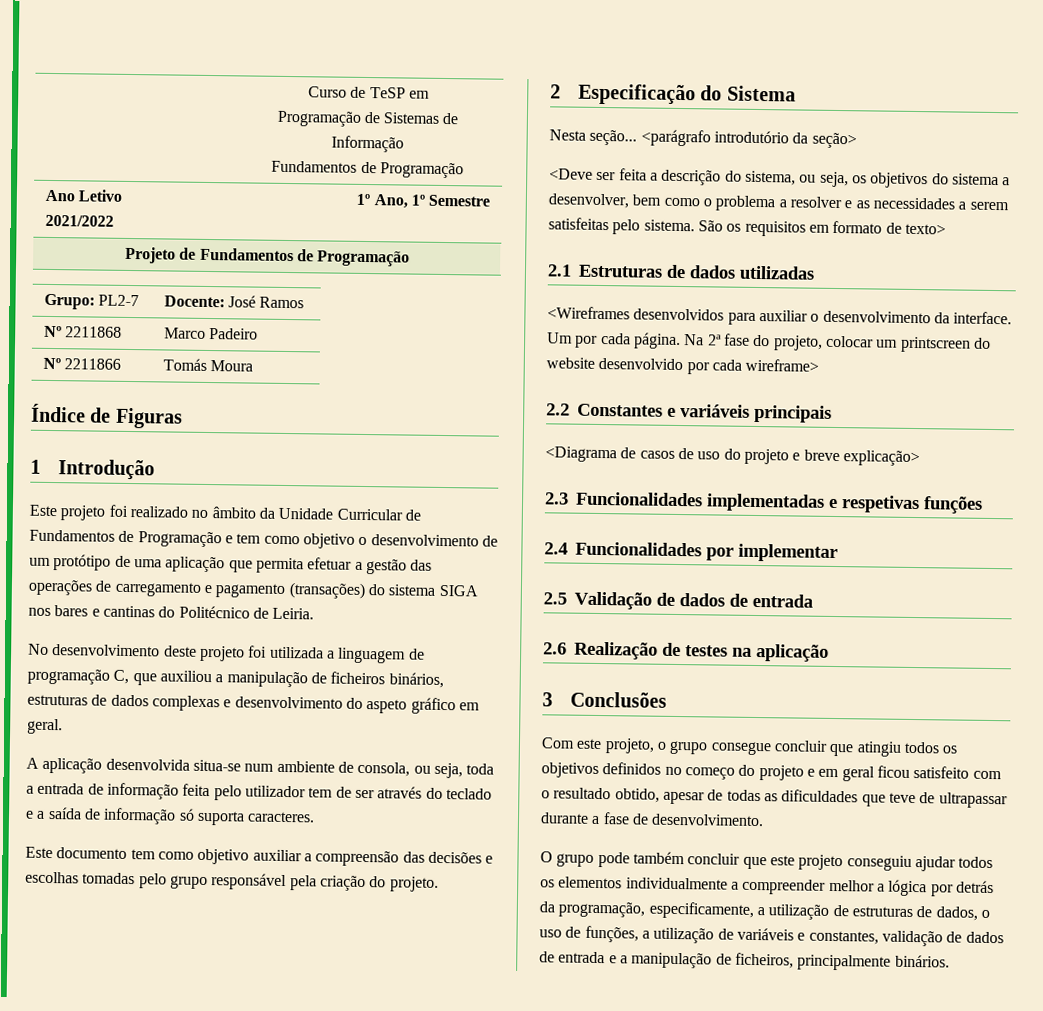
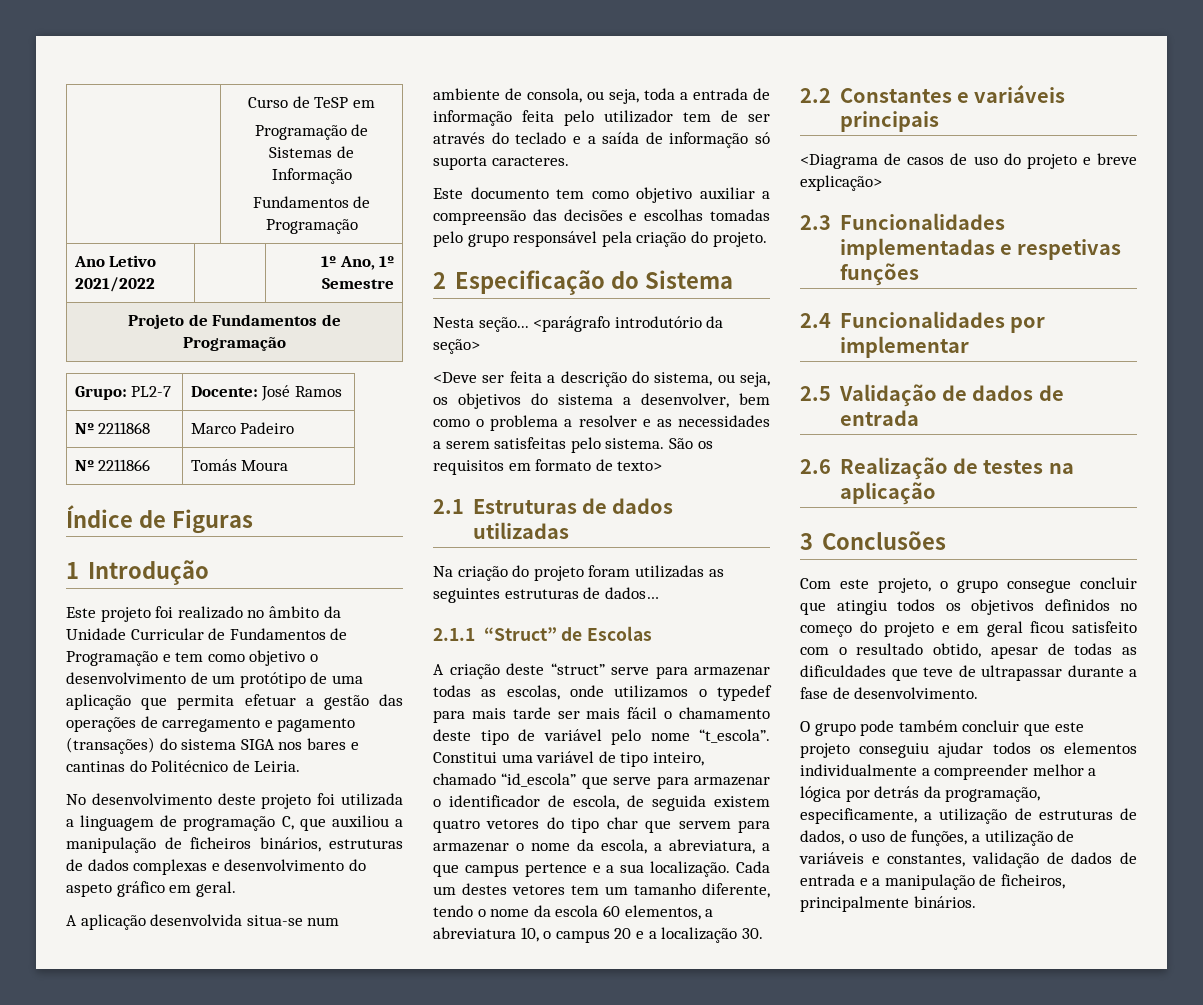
- <Wireframes desenvolvidos para auxiliar o desenvolvimento da interface. Um por cada página. Na 2ª fase do projeto, colocar um printscreen do website desenvolvido por cada wireframe>
+ Na criação do projeto foram utilizadas as seguintes estruturas de dados…
+ 2.1.1 “Struct” de Escolas
+ A criação deste “struct” serve para armazenar todas as escolas, onde utilizamos o typedef para mais tarde ser mais fácil o chamamento deste tipo de variável pelo nome “t_escola”. Constitui uma variável de tipo inteiro, chamado “id_escola” que serve para armazenar o identificador de escola, de seguida existem quatro vetores do tipo char que servem para armazenar o nome da escola, a abreviatura, a que campus pertence e a sua localização. Cada um destes vetores tem um tamanho diferente, tendo o nome da escola 60 elementos, a abreviatura 10, o campus 20 e a localização 30.

